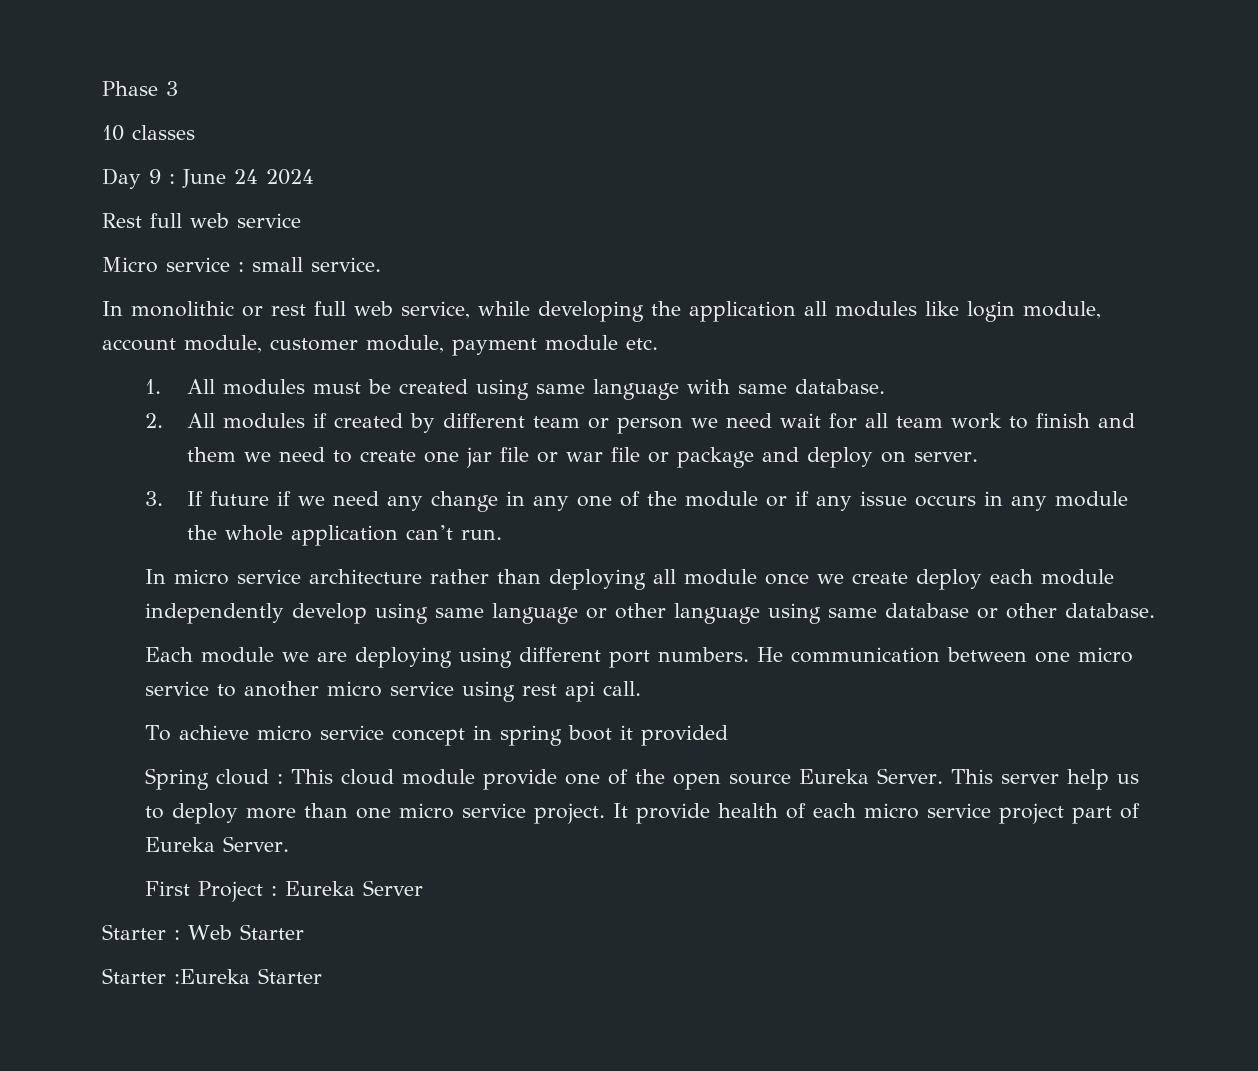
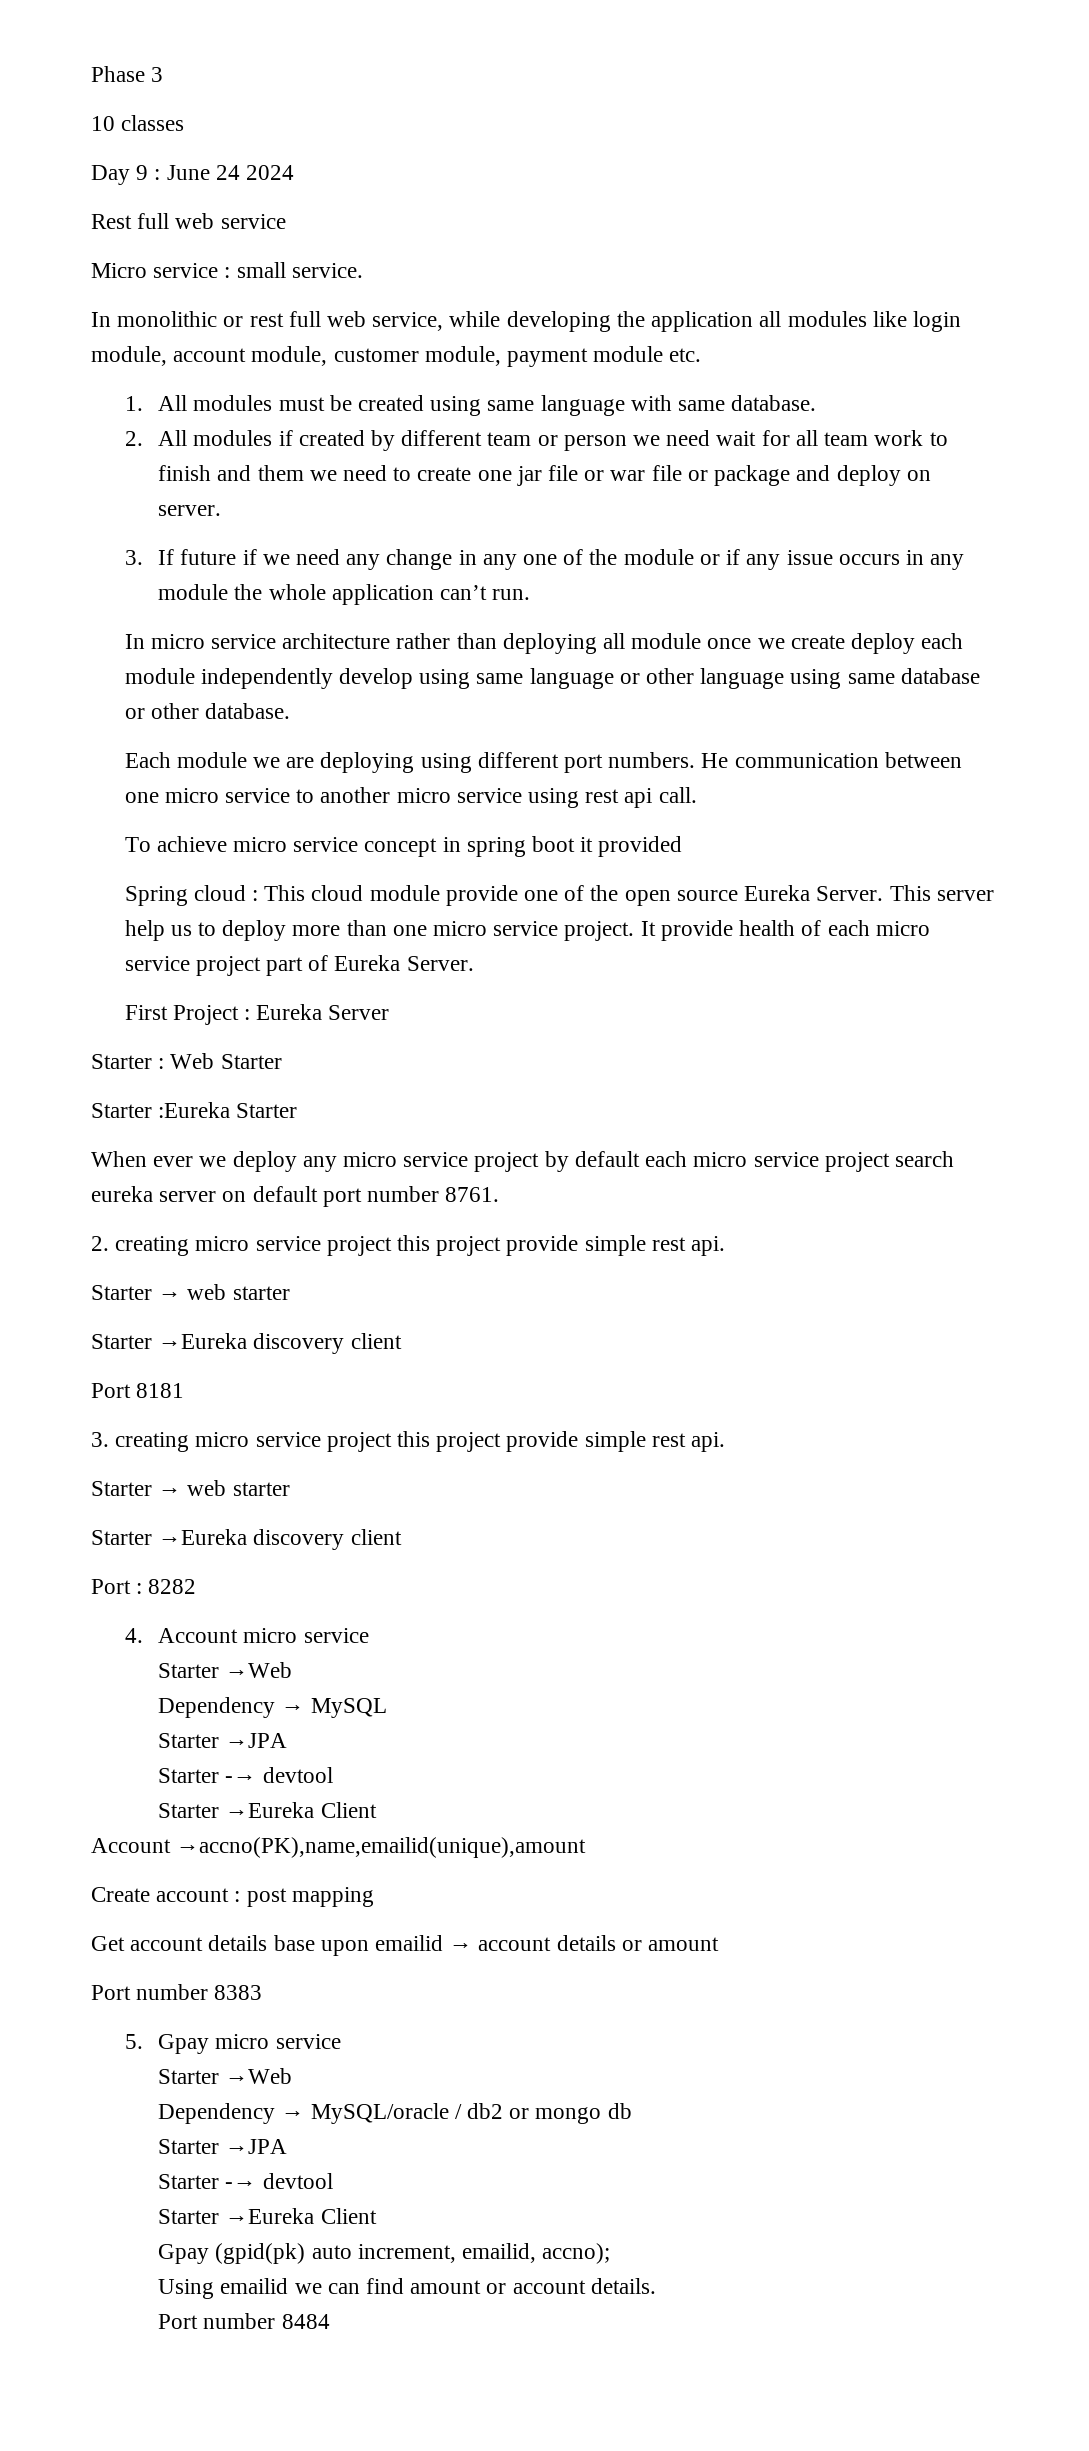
+ When ever we deploy any micro service project by default each micro service project search eureka server on default port number 8761.
+ 2. creating micro service project this project provide simple rest api.
+ Starter → web starter
+ Starter →Eureka discovery client
+ Port 8181
+ 3. creating micro service project this project provide simple rest api.
+ Starter → web starter
+ Starter →Eureka discovery client
+ Port : 8282
+ 4. Account micro service
+ Starter →Web
+ Dependency → MySQL
+ Starter →JPA
+ Starter -→ devtool
+ Starter →Eureka Client
+ Account →accno(PK),name,emailid(unique),amount
+ Create account : post mapping
+ Get account details base upon emailid → account details or amount
+ Port number 8383
+ 5. Gpay micro service
+ Starter →Web
+ Dependency → MySQL/oracle / db2 or mongo db
+ Starter →JPA
+ Starter -→ devtool
+ Starter →Eureka Client
+ Gpay (gpid(pk) auto increment, emailid, accno);
+ Using emailid we can find amount or account details.
+ Port number 8484

